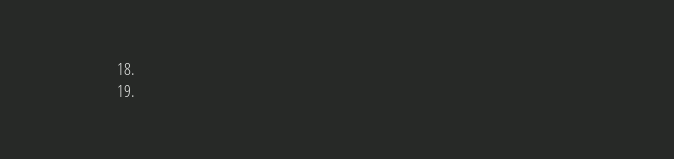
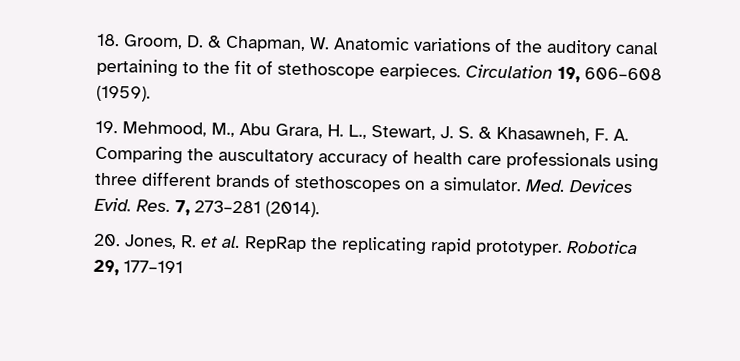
- 18.
- 19.
+ 18. Groom, D. & Chapman, W. Anatomic variations of the auditory canal pertaining to the fit of stethoscope earpieces. Circulation 19, 606–608 (1959).
+ 19. Mehmood, M., Abu Grara, H. L., Stewart, J. S. & Khasawneh, F. A. Comparing the auscultatory accuracy of health care professionals using three different brands of stethoscopes on a simulator. Med. Devices Evid. Res. 7, 273–281 (2014).
+ 20. Jones, R. et al. RepRap the replicating rapid prototyper. Robotica 29, 177–191

